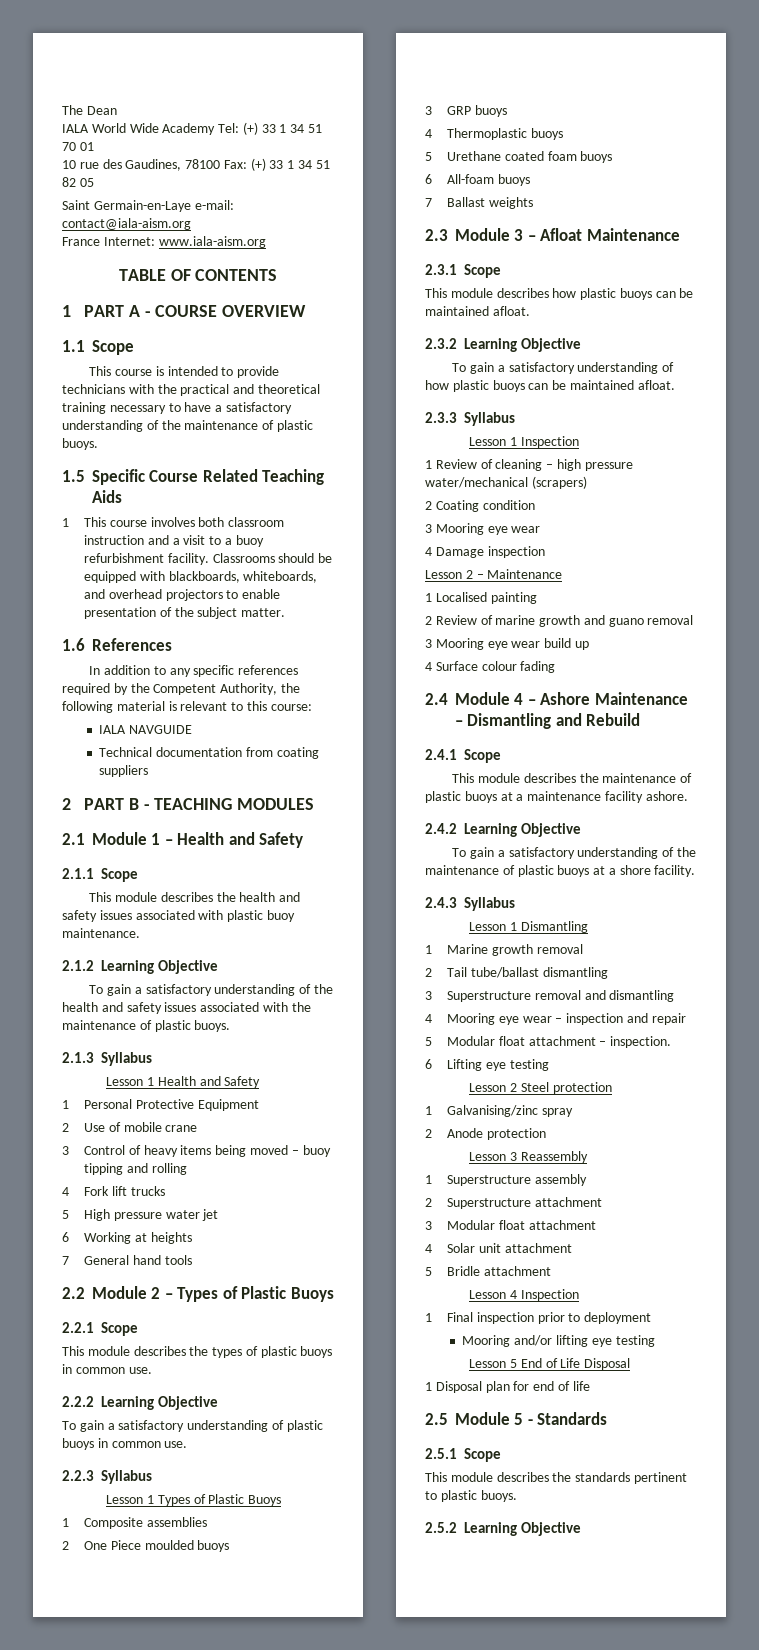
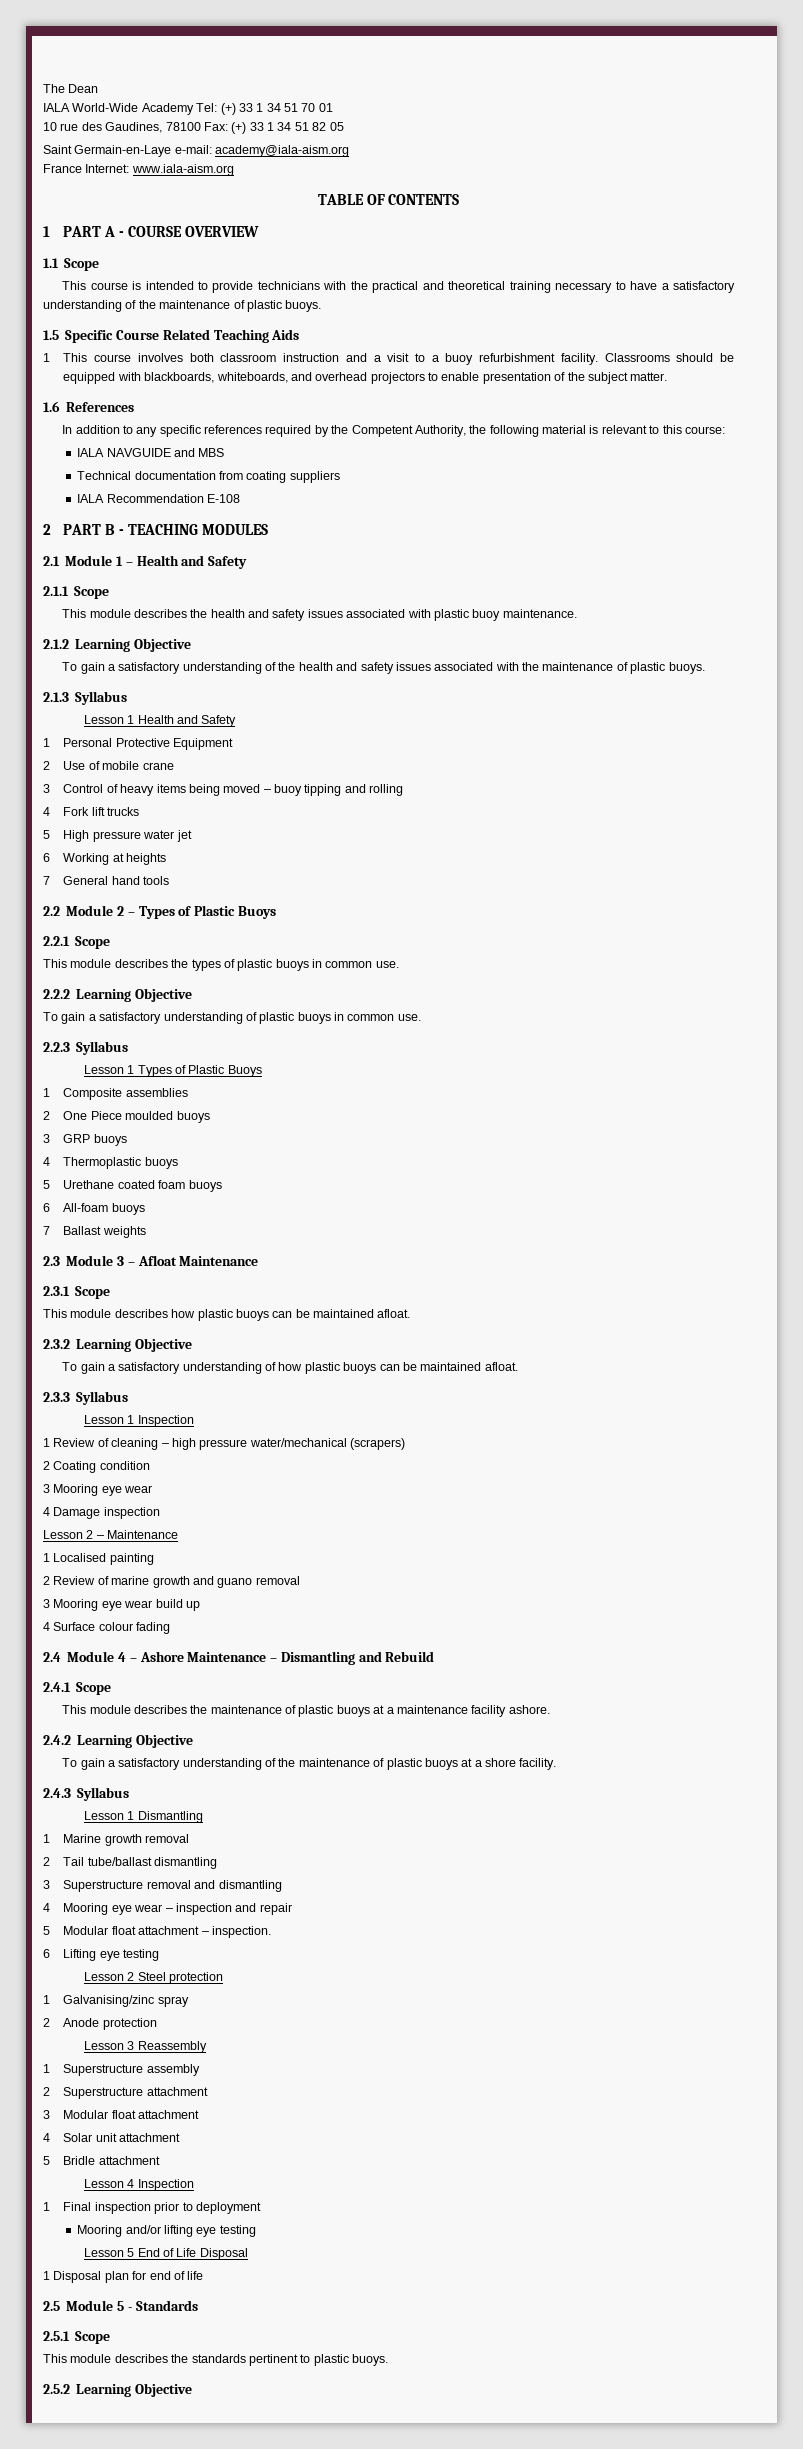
- IALA World Wide Academy Tel: (+) 33 1 34 51 70 01
+ IALA World-Wide Academy Tel: (+) 33 1 34 51 70 01
- Saint Germain-en-Laye e-mail: contact@iala-aism.org
+ Saint Germain-en-Laye e-mail: academy@iala-aism.org
- IALA NAVGUIDE
+ IALA NAVGUIDE and MBS
+ IALA Recommendation E-108

